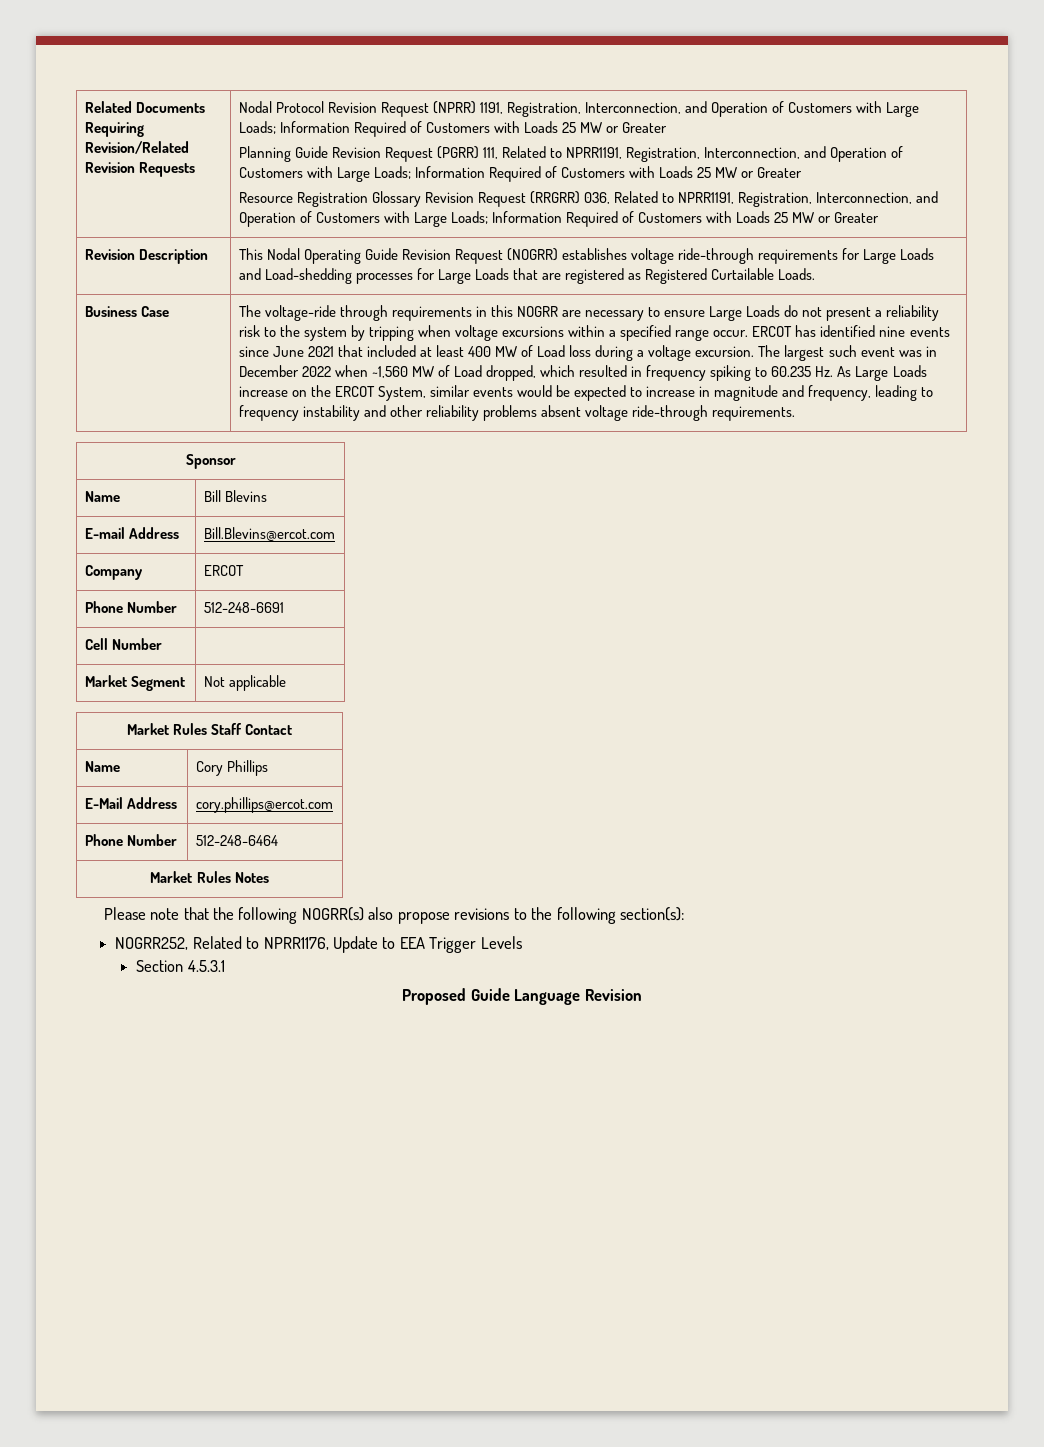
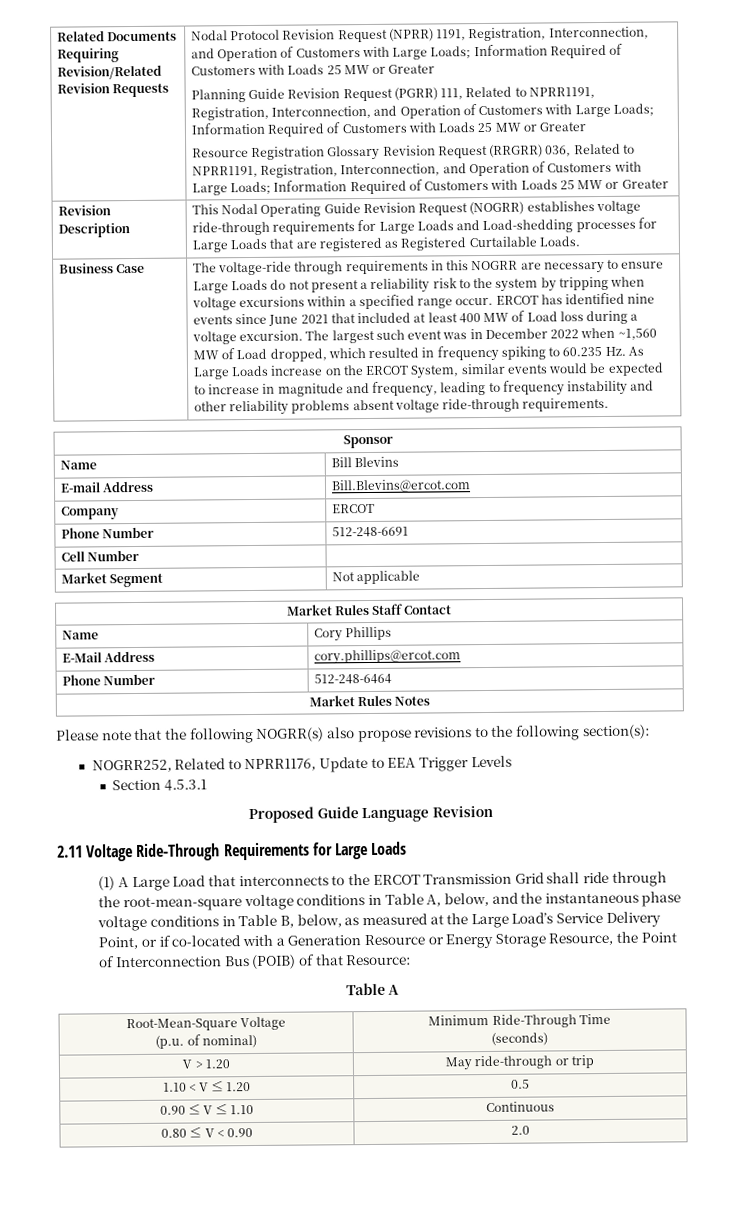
+ 2.11 Voltage Ride-Through Requirements for Large Loads
+ (1) A Large Load that interconnects to the ERCOT Transmission Grid shall ride through the root-mean-square voltage conditions in Table A, below, and the instantaneous phase voltage conditions in Table B, below, as measured at the Large Load’s Service Delivery Point, or if co-located with a Generation Resource or Energy Storage Resource, the Point of Interconnection Bus (POIB) of that Resource:
+ Table A
+ Root-Mean-Square Voltage
+ (p.u. of nominal) | Minimum Ride-Through Time
+ (seconds)
+ V > 1.20 | May ride-through or trip
+ 1.10 < V ≤ 1.20 | 0.5
+ 0.90 ≤ V ≤ 1.10 | Continuous
+ 0.80 ≤ V < 0.90 | 2.0

